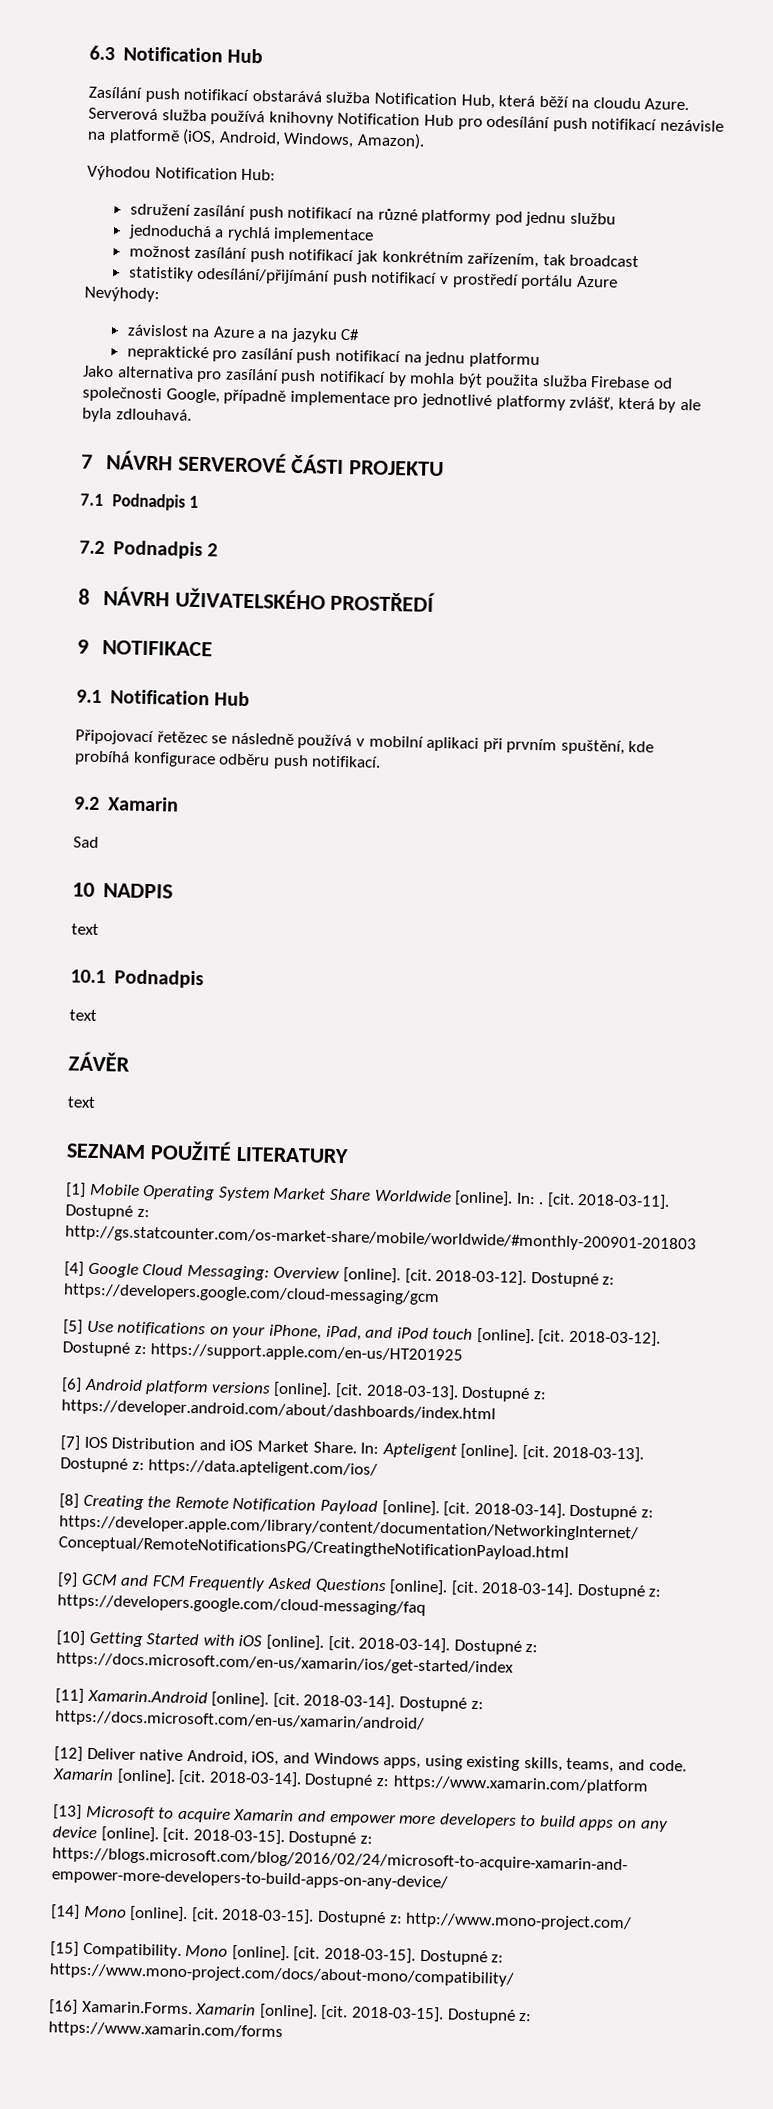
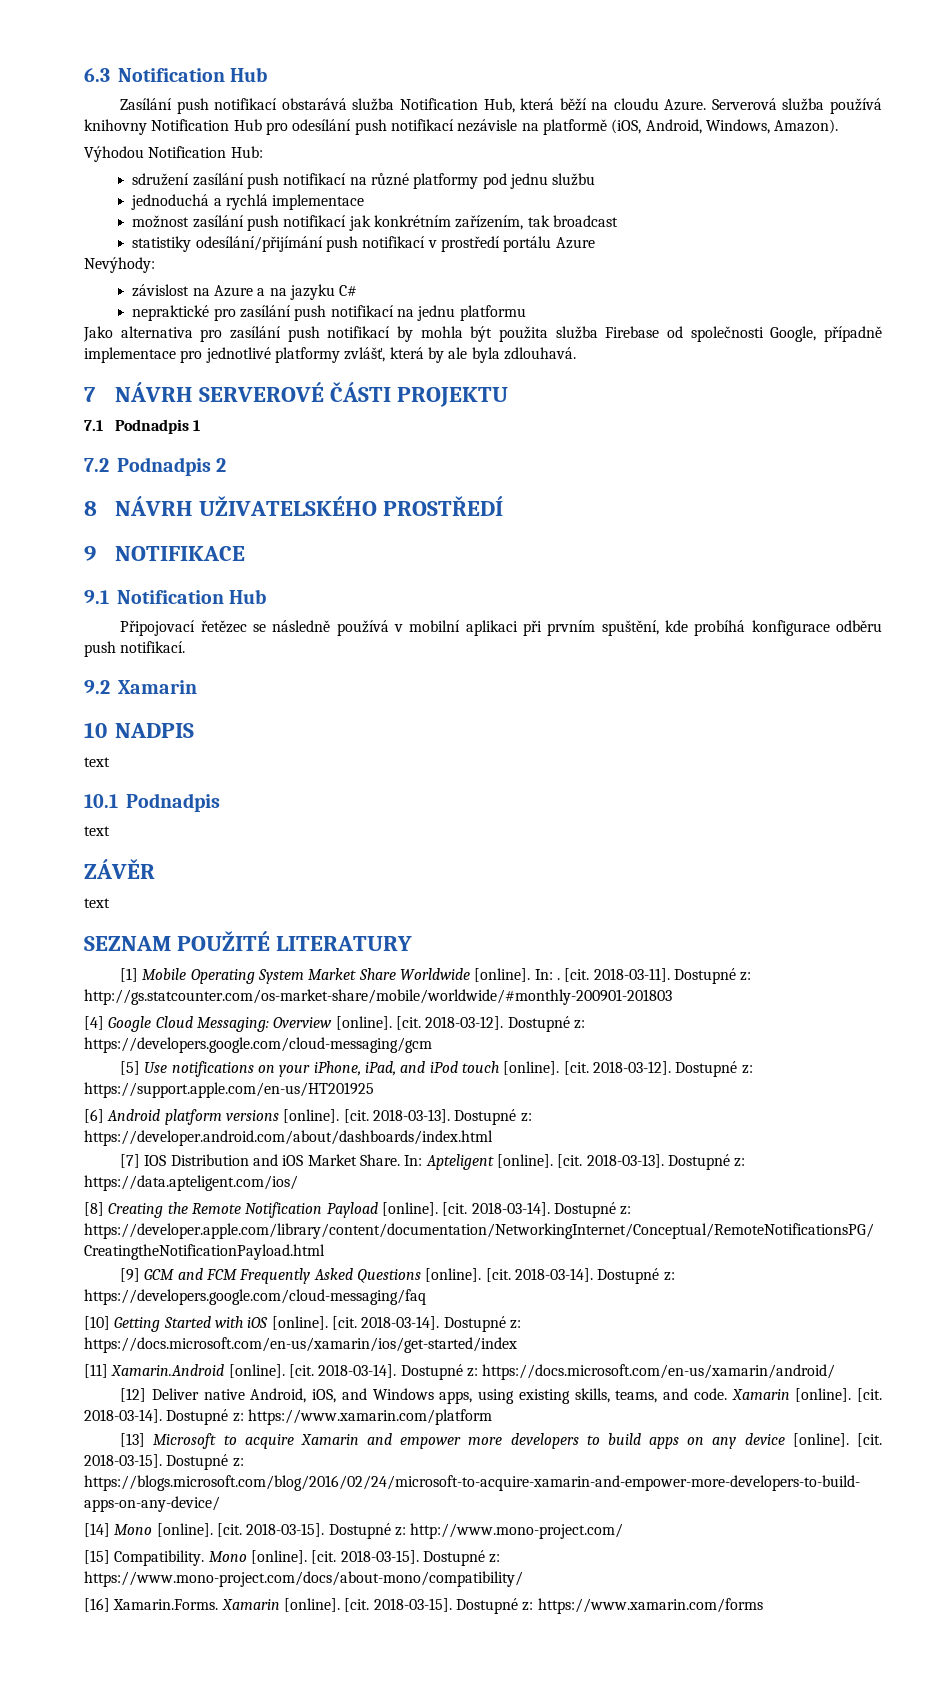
- Sad

